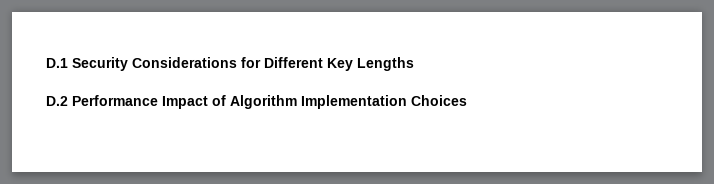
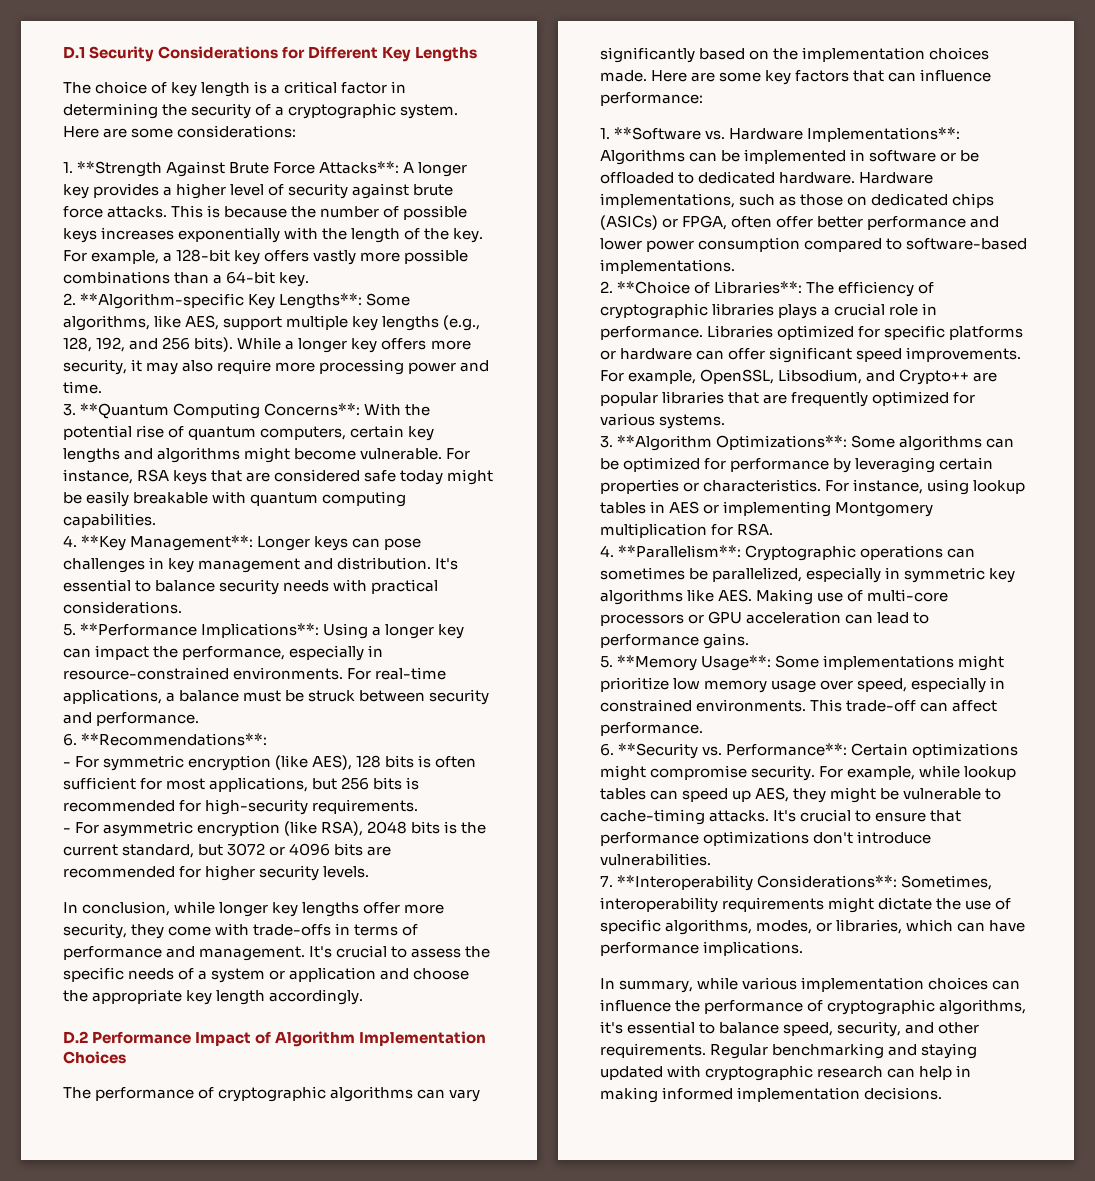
+ The choice of key length is a critical factor in determining the security of a cryptographic system. Here are some considerations:
+ 1. **Strength Against Brute Force Attacks**: A longer key provides a higher level of security against brute force attacks. This is because the number of possible keys increases exponentially with the length of the key. For example, a 128-bit key offers vastly more possible combinations than a 64-bit key.
+ 2. **Algorithm-specific Key Lengths**: Some algorithms, like AES, support multiple key lengths (e.g., 128, 192, and 256 bits). While a longer key offers more security, it may also require more processing power and time.
+ 3. **Quantum Computing Concerns**: With the potential rise of quantum computers, certain key lengths and algorithms might become vulnerable. For instance, RSA keys that are considered safe today might be easily breakable with quantum computing capabilities.
+ 4. **Key Management**: Longer keys can pose challenges in key management and distribution. It's essential to balance security needs with practical considerations.
+ 5. **Performance Implications**: Using a longer key can impact the performance, especially in resource-constrained environments. For real-time applications, a balance must be struck between security and performance.
+ 6. **Recommendations**:
+ - For symmetric encryption (like AES), 128 bits is often sufficient for most applications, but 256 bits is recommended for high-security requirements.
+ - For asymmetric encryption (like RSA), 2048 bits is the current standard, but 3072 or 4096 bits are recommended for higher security levels.
+ In conclusion, while longer key lengths offer more security, they come with trade-offs in terms of performance and management. It's crucial to assess the specific needs of a system or application and choose the appropriate key length accordingly.
+ The performance of cryptographic algorithms can vary significantly based on the implementation choices made. Here are some key factors that can influence performance:
+ 1. **Software vs. Hardware Implementations**: Algorithms can be implemented in software or be offloaded to dedicated hardware. Hardware implementations, such as those on dedicated chips (ASICs) or FPGA, often offer better performance and lower power consumption compared to software-based implementations.
+ 2. **Choice of Libraries**: The efficiency of cryptographic libraries plays a crucial role in performance. Libraries optimized for specific platforms or hardware can offer significant speed improvements. For example, OpenSSL, Libsodium, and Crypto++ are popular libraries that are frequently optimized for various systems.
+ 3. **Algorithm Optimizations**: Some algorithms can be optimized for performance by leveraging certain properties or characteristics. For instance, using lookup tables in AES or implementing Montgomery multiplication for RSA.
+ 4. **Parallelism**: Cryptographic operations can sometimes be parallelized, especially in symmetric key algorithms like AES. Making use of multi-core processors or GPU acceleration can lead to performance gains.
+ 5. **Memory Usage**: Some implementations might prioritize low memory usage over speed, especially in constrained environments. This trade-off can affect performance.
+ 6. **Security vs. Performance**: Certain optimizations might compromise security. For example, while lookup tables can speed up AES, they might be vulnerable to cache-timing attacks. It's crucial to ensure that performance optimizations don't introduce vulnerabilities.
+ 7. **Interoperability Considerations**: Sometimes, interoperability requirements might dictate the use of specific algorithms, modes, or libraries, which can have performance implications.
+ In summary, while various implementation choices can influence the performance of cryptographic algorithms, it's essential to balance speed, security, and other requirements. Regular benchmarking and staying updated with cryptographic research can help in making informed implementation decisions.

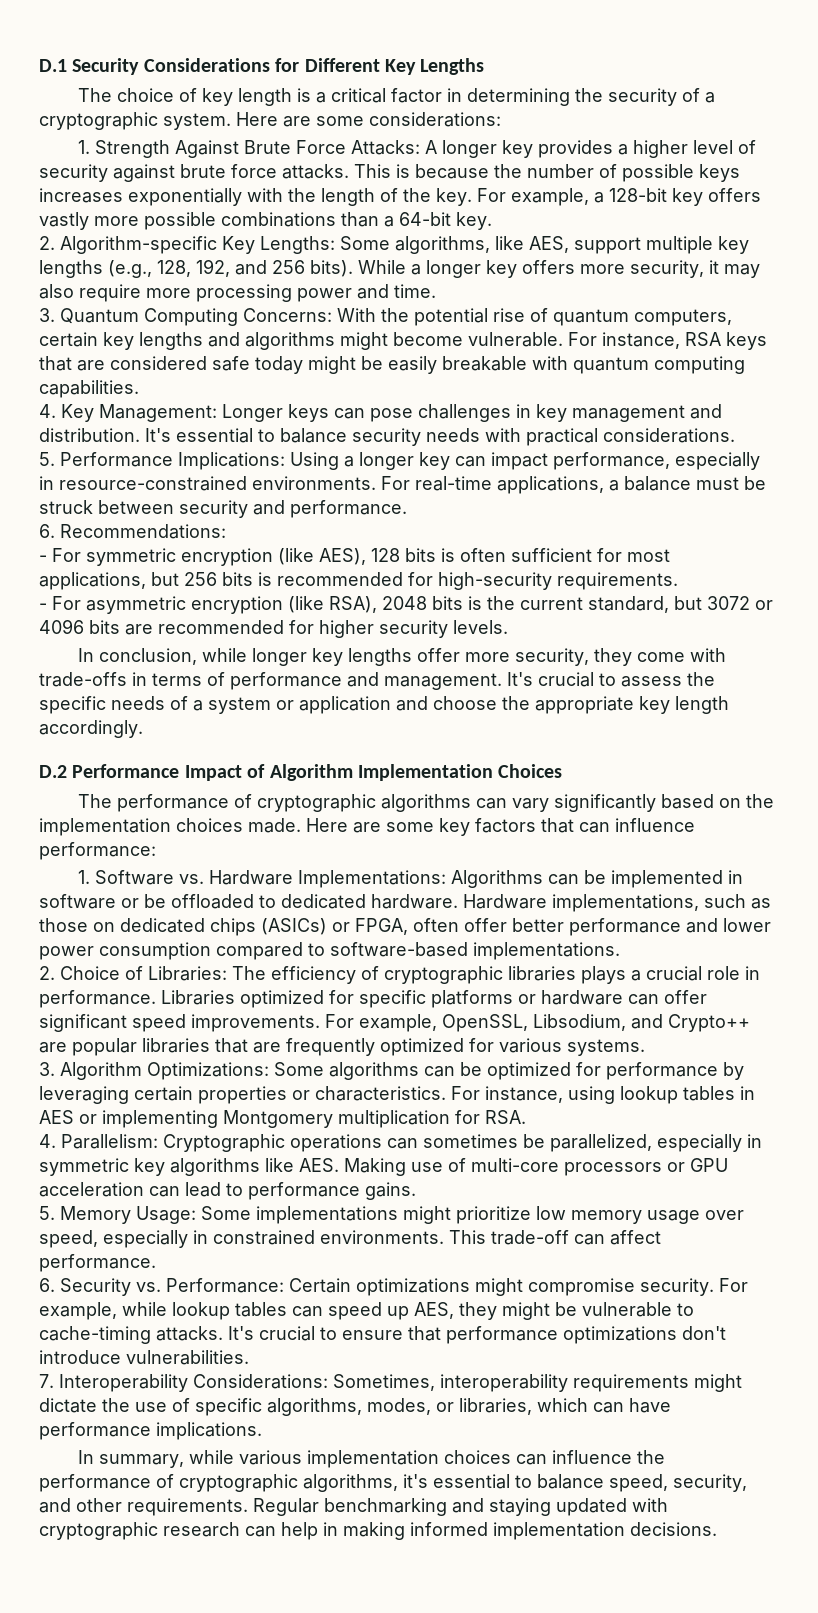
- 1. **Strength Against Brute Force Attacks**: A longer key provides a higher level of security against brute force attacks.
+ 1. Strength Against Brute Force Attacks: A longer key provides a higher level of security against brute force attacks.
- 2. **Algorithm-specific Key Lengths**: Some algorithms, like AES, support multiple key lengths (e.g., 128, 192, and 256 bits).
+ 2. Algorithm-specific Key Lengths: Some algorithms, like AES, support multiple key lengths (e.g., 128, 192, and 256 bits).
- 3. **Quantum Computing Concerns**: With the potential rise of quantum computers, certain key lengths and algorithms might become vulnerable.
+ 3. Quantum Computing Concerns: With the potential rise of quantum computers, certain key lengths and algorithms might become vulnerable.
- 4. **Key Management**: Longer keys can pose challenges in key management and distribution.
+ 4. Key Management: Longer keys can pose challenges in key management and distribution.
- 5. **Performance Implications**: Using a longer key can impact the performance, especially in resource-constrained environments.
+ 5. Performance Implications: Using a longer key can impact performance, especially in resource-constrained environments.
- 6. **Recommendations**:
+ 6. Recommendations:
- 1. **Software vs. Hardware Implementations**: Algorithms can be implemented in software or be offloaded to dedicated hardware.
+ 1. Software vs. Hardware Implementations: Algorithms can be implemented in software or be offloaded to dedicated hardware.
- 2. **Choice of Libraries**: The efficiency of cryptographic libraries plays a crucial role in performance.
+ 2. Choice of Libraries: The efficiency of cryptographic libraries plays a crucial role in performance.
- 3. **Algorithm Optimizations**: Some algorithms can be optimized for performance by leveraging certain properties or characteristics.
+ 3. Algorithm Optimizations: Some algorithms can be optimized for performance by leveraging certain properties or characteristics.
- 4. **Parallelism**: Cryptographic operations can sometimes be parallelized, especially in symmetric key algorithms like AES. Making use of multi-core processors or GPU acceleration can lead to performance gains.
+ 4. Parallelism: Cryptographic operations can sometimes be parallelized, especially in symmetric key algorithms like AES. Making use of multi-core processors or GPU acceleration can lead to performance gains.
- 5. **Memory Usage**: Some implementations might prioritize low memory usage over speed, especially in constrained environments.
+ 5. Memory Usage: Some implementations might prioritize low memory usage over speed, especially in constrained environments.
- 6. **Security vs. Performance**: Certain optimizations might compromise security.
+ 6. Security vs. Performance: Certain optimizations might compromise security.
- 7. **Interoperability Considerations**: Sometimes, interoperability requirements might dictate the use of specific algorithms, modes, or libraries, which can have performance implications.
+ 7. Interoperability Considerations: Sometimes, interoperability requirements might dictate the use of specific algorithms, modes, or libraries, which can have performance implications.

